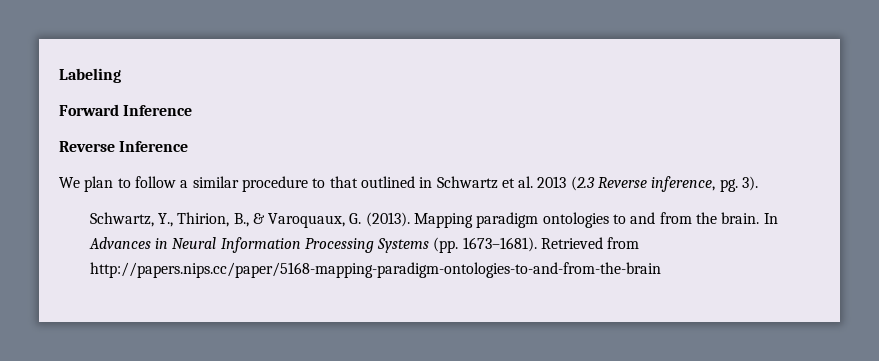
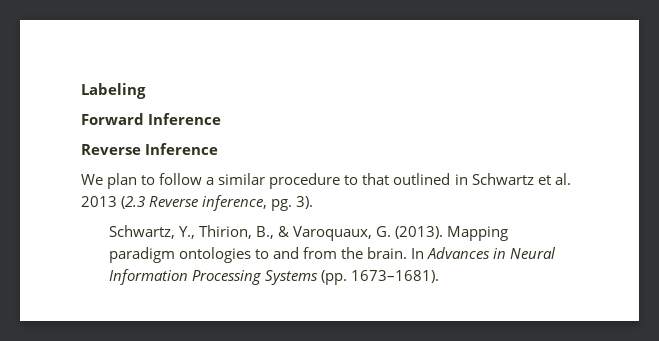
- Retrieved from http://papers.nips.cc/paper/5168-mapping-paradigm-ontologies-to-and-from-the-brain

